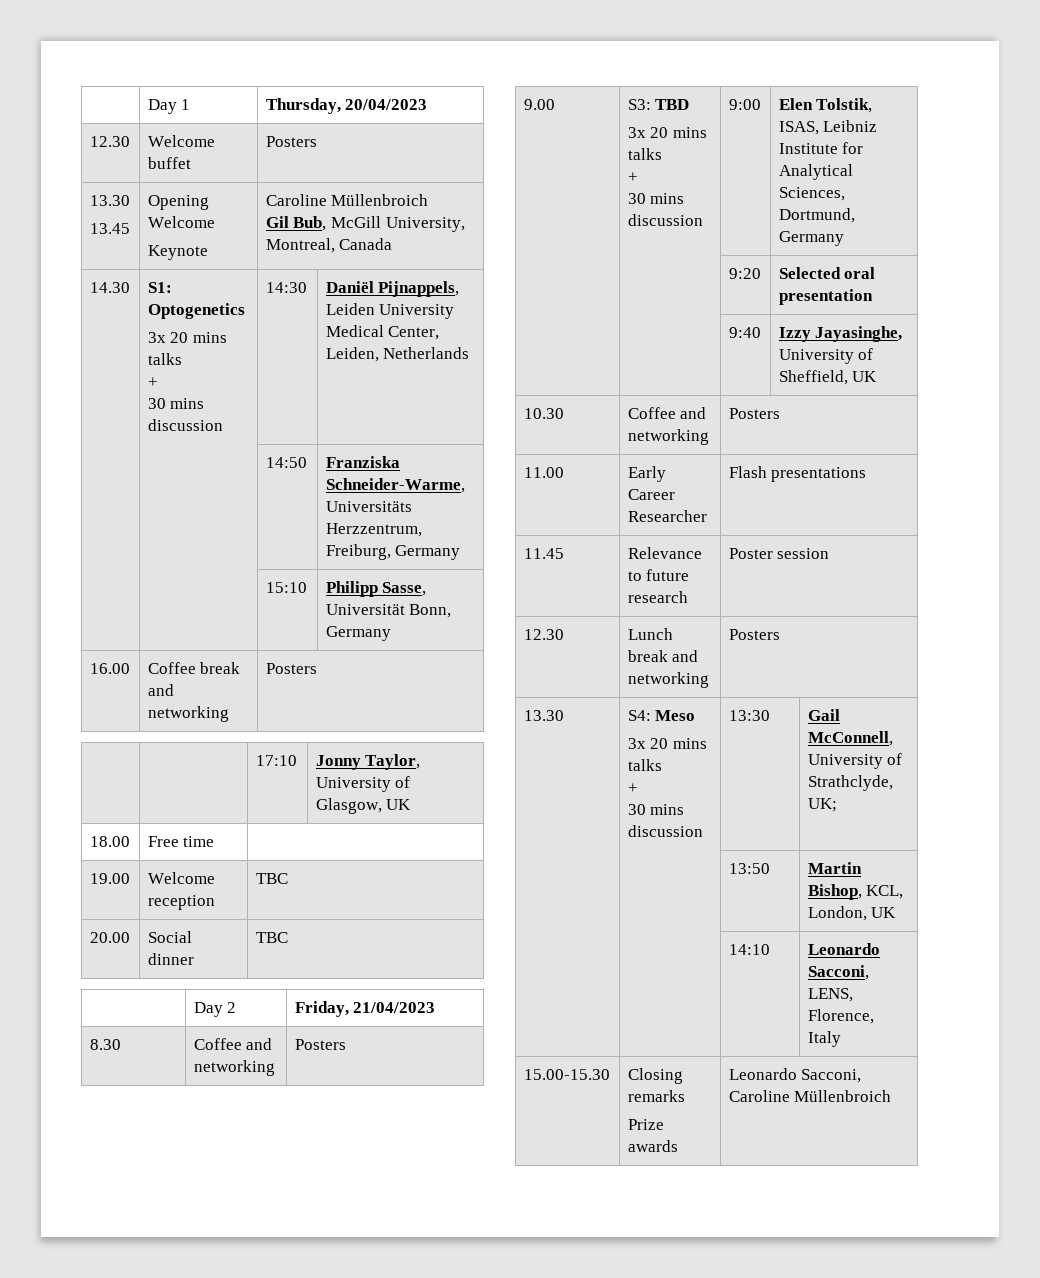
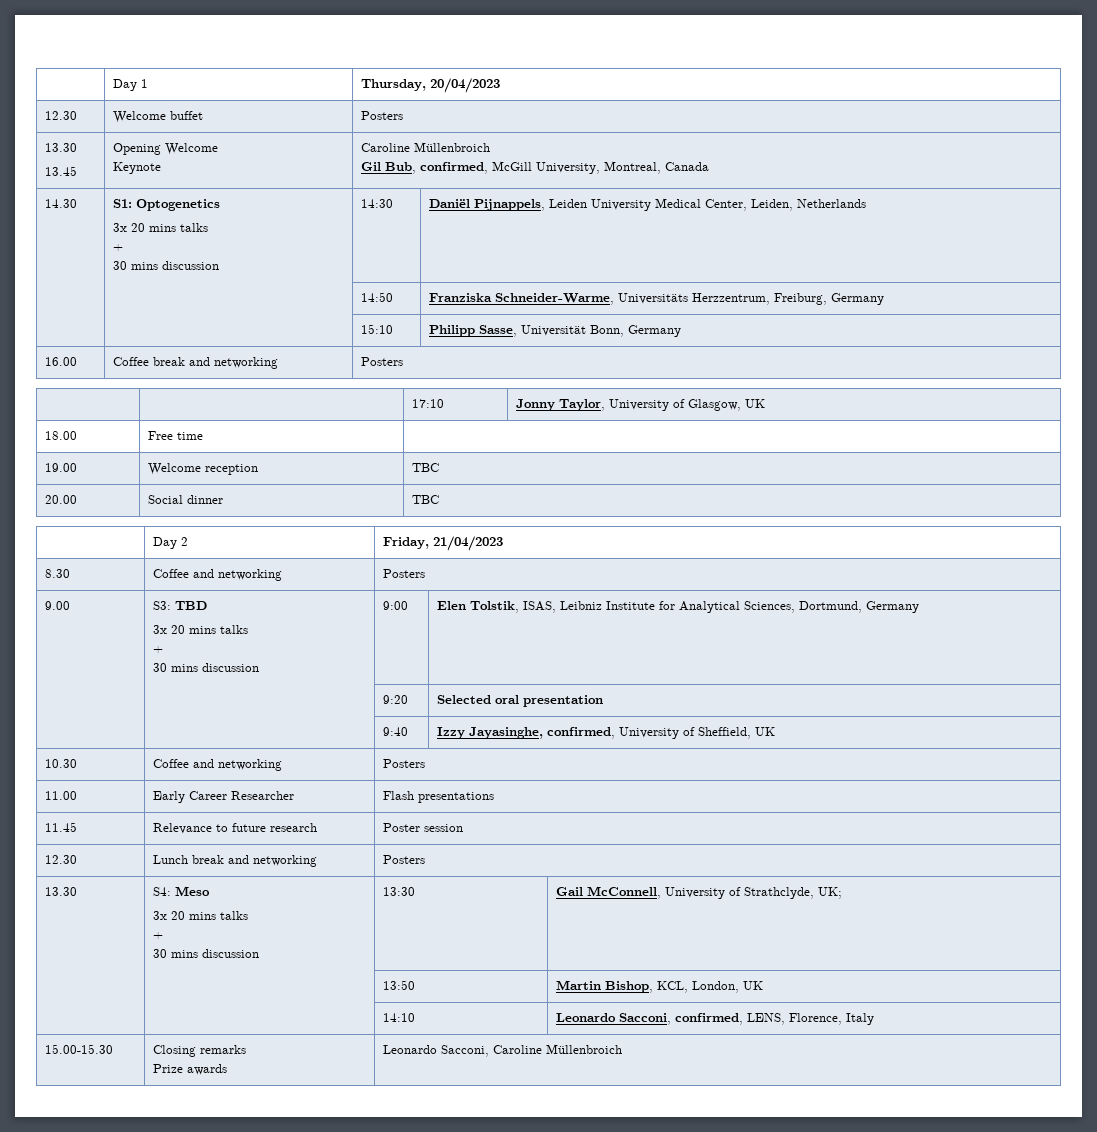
  12.30 | Welcome buffet | Posters
  13.30
  13.45 | Opening Welcome
  Keynote | Caroline Müllenbroich
- Gil Bub, McGill University, Montreal, Canada
+ Gil Bub, confirmed, McGill University, Montreal, Canada
- | | 9:40 | Izzy Jayasinghe, University of Sheffield, UK
+ | | 9:40 | Izzy Jayasinghe, confirmed, University of Sheffield, UK
- | | 14:10 | Leonardo Sacconi, LENS, Florence, Italy
+ | | 14:10 | Leonardo Sacconi, confirmed, LENS, Florence, Italy

